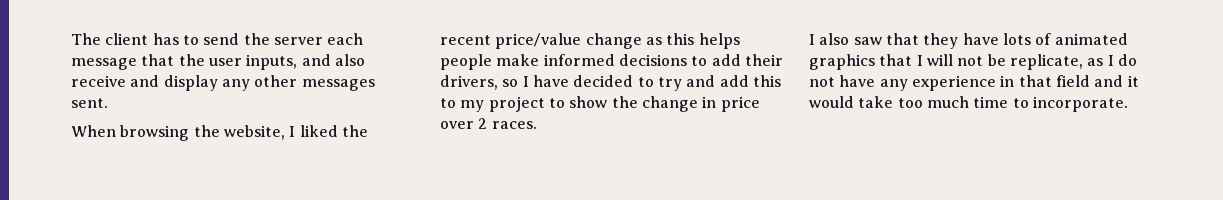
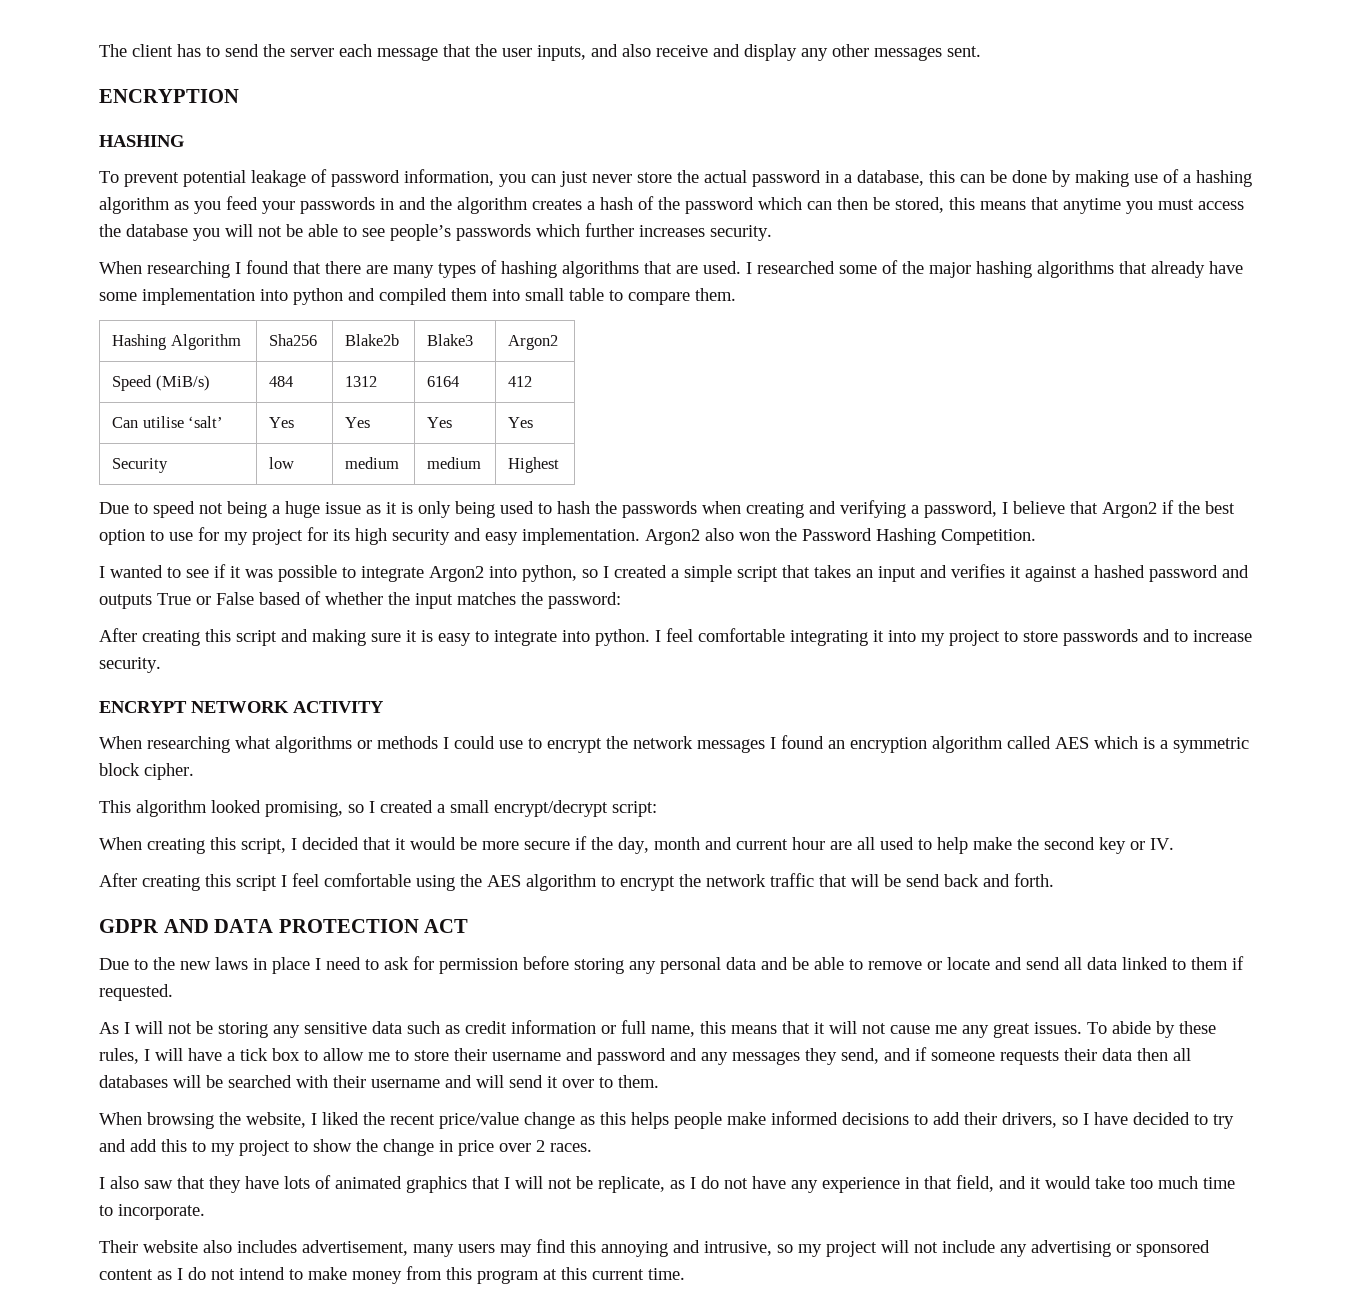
+ ENCRYPTION
+ HASHING
+ To prevent potential leakage of password information, you can just never store the actual password in a database, this can be done by making use of a hashing algorithm as you feed your passwords in and the algorithm creates a hash of the password which can then be stored, this means that anytime you must access the database you will not be able to see people’s passwords which further increases security.
+ When researching I found that there are many types of hashing algorithms that are used. I researched some of the major hashing algorithms that already have some implementation into python and compiled them into small table to compare them.
+ Hashing Algorithm | Sha256 | Blake2b | Blake3 | Argon2
+ Speed (MiB/s) | 484 | 1312 | 6164 | 412
+ Can utilise ‘salt’ | Yes | Yes | Yes | Yes
+ Security | low | medium | medium | Highest
+ Due to speed not being a huge issue as it is only being used to hash the passwords when creating and verifying a password, I believe that Argon2 if the best option to use for my project for its high security and easy implementation. Argon2 also won the Password Hashing Competition.
+ I wanted to see if it was possible to integrate Argon2 into python, so I created a simple script that takes an input and verifies it against a hashed password and outputs True or False based of whether the input matches the password:
+ After creating this script and making sure it is easy to integrate into python. I feel comfortable integrating it into my project to store passwords and to increase security.
+ ENCRYPT NETWORK ACTIVITY
+ When researching what algorithms or methods I could use to encrypt the network messages I found an encryption algorithm called AES which is a symmetric block cipher.
+ This algorithm looked promising, so I created a small encrypt/decrypt script:
+ When creating this script, I decided that it would be more secure if the day, month and current hour are all used to help make the second key or IV.
+ After creating this script I feel comfortable using the AES algorithm to encrypt the network traffic that will be send back and forth.
+ GDPR AND DATA PROTECTION ACT
+ Due to the new laws in place I need to ask for permission before storing any personal data and be able to remove or locate and send all data linked to them if requested.
+ As I will not be storing any sensitive data such as credit information or full name, this means that it will not cause me any great issues. To abide by these rules, I will have a tick box to allow me to store their username and password and any messages they send, and if someone requests their data then all databases will be searched with their username and will send it over to them.
- I also saw that they have lots of animated graphics that I will not be replicate, as I do not have any experience in that field and it would take too much time to incorporate.
+ I also saw that they have lots of animated graphics that I will not be replicate, as I do not have any experience in that field, and it would take too much time to incorporate.
+ Their website also includes advertisement, many users may find this annoying and intrusive, so my project will not include any advertising or sponsored content as I do not intend to make money from this program at this current time.

